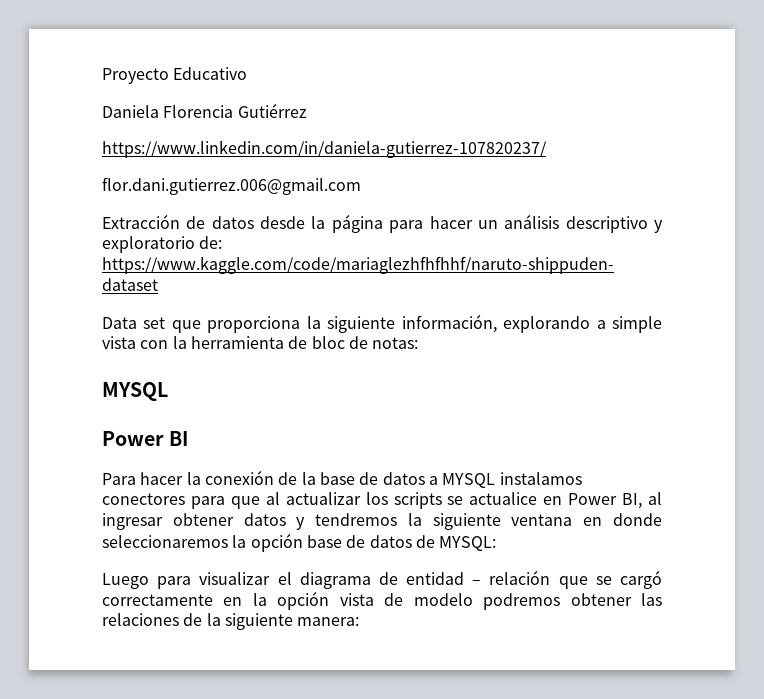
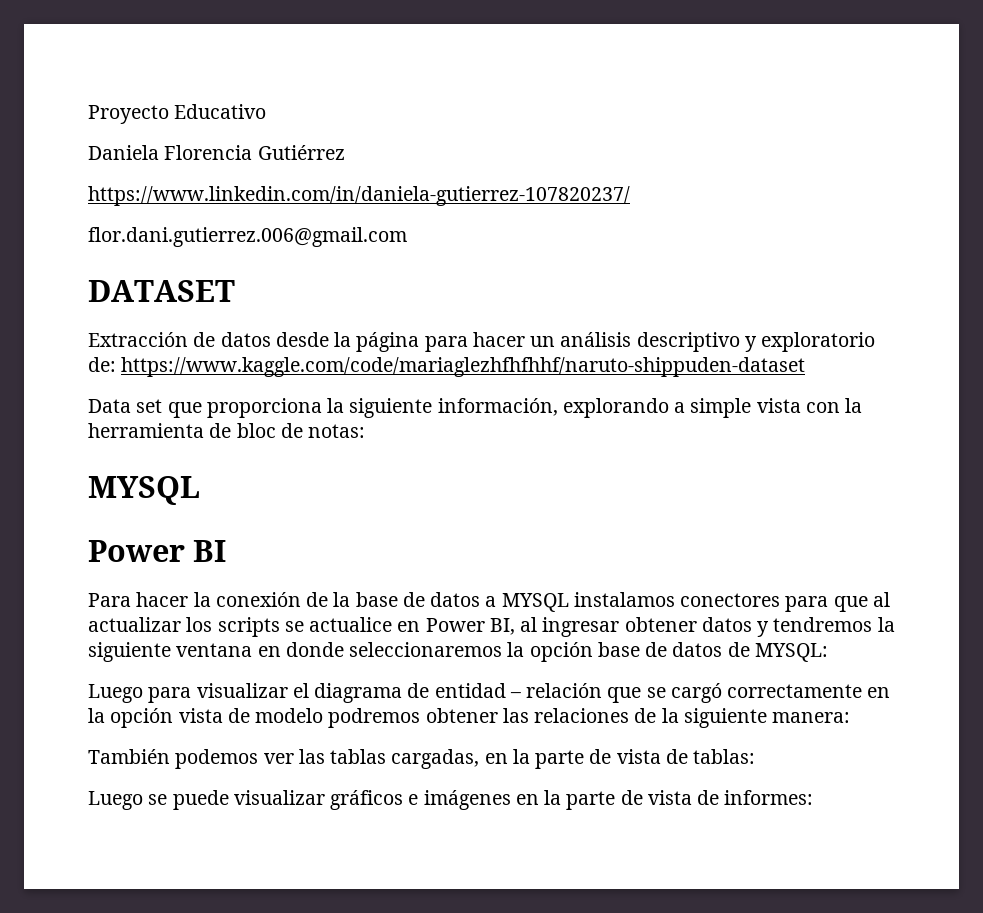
+ DATASET
+ También podemos ver las tablas cargadas, en la parte de vista de tablas:
+ Luego se puede visualizar gráficos e imágenes en la parte de vista de informes:

